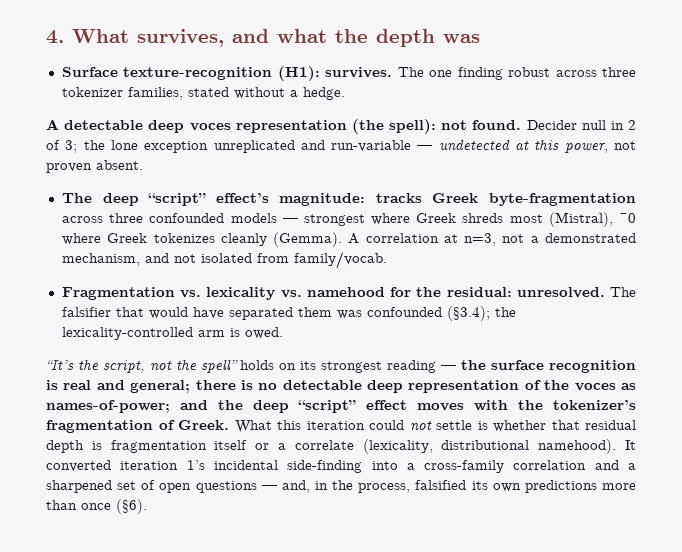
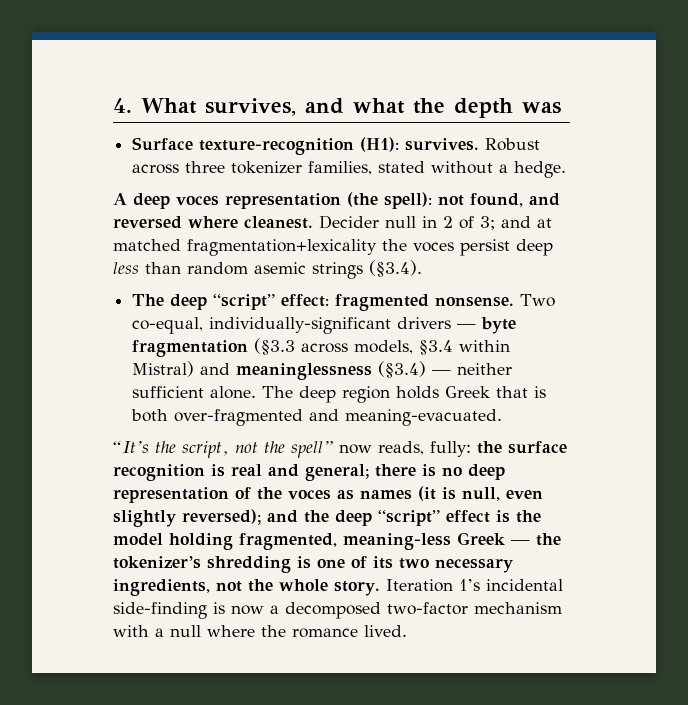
- The one finding robust across three tokenizer families, stated without a hedge.
+ Robust across three tokenizer families, stated without a hedge.
- A detectable deep voces representation (the spell): not found.
+ A deep voces representation (the spell): not found, and reversed where cleanest.
- Decider null in 2 of 3; the lone exception unreplicated and run-variable — undetected at this power, not proven absent.
- The deep “script” effect’s magnitude: tracks Greek byte-fragmentation across three confounded models — strongest where Greek shreds most (Mistral), ~0 where Greek tokenizes cleanly (Gemma). A correlation at n=3, not a demonstrated mechanism, and not isolated from family/vocab.
- Fragmentation vs. lexicality vs. namehood for the residual: unresolved. The falsifier that would have separated them was confounded (§3.4); the lexicality-controlled arm is owed.
+ Decider null in 2 of 3; and at matched fragmentation+lexicality the voces persist deep less than random asemic strings (§3.4).
+ The deep “script” effect: fragmented nonsense. Two co-equal, individually-significant drivers — byte fragmentation (§3.3 across models, §3.4 within Mistral) and meaninglessness (§3.4) — neither sufficient alone. The deep region holds Greek that is both over-fragmented and meaning-evacuated.
- “It’s the script, not the spell” holds on its strongest reading — the surface recognition is real and general; there is no detectable deep representation of the voces as names-of-power; and the deep “script” effect moves with the tokenizer’s fragmentation of Greek. What this iteration could not settle is whether that residual depth is fragmentation itself or a correlate (lexicality, distributional namehood). It converted iteration 1’s incidental side-finding into a cross-family correlation and a sharpened set of open questions — and, in the process, falsified its own predictions more than once (§6).
+ “It’s the script, not the spell” now reads, fully: the surface recognition is real and general; there is no deep representation of the voces as names (it is null, even slightly reversed); and the deep “script” effect is the model holding fragmented, meaning-less Greek — the tokenizer’s shredding is one of its two necessary ingredients, not the whole story. Iteration 1’s incidental side-finding is now a decomposed two-factor mechanism with a null where the romance lived.

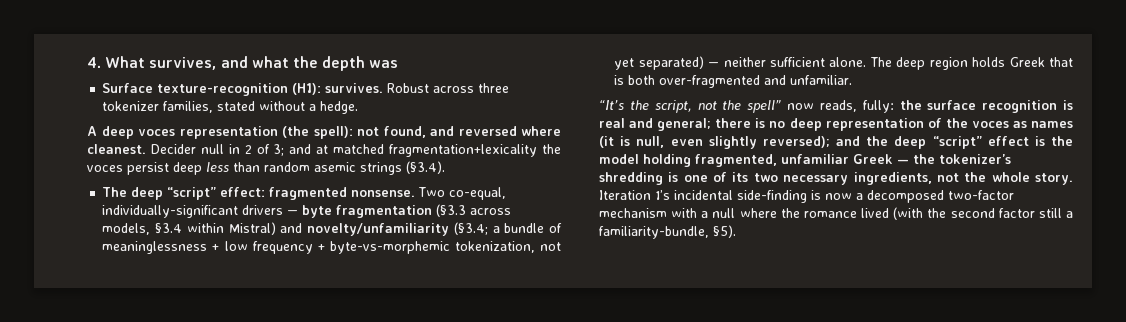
- Two co-equal, individually-significant drivers — byte fragmentation (§3.3 across models, §3.4 within Mistral) and meaninglessness (§3.4) — neither sufficient alone.
+ Two co-equal, individually-significant drivers — byte fragmentation (§3.3 across models, §3.4 within Mistral) and novelty/unfamiliarity (§3.4; a bundle of meaninglessness + low frequency + byte-vs-morphemic tokenization, not yet separated) — neither sufficient alone.
- The deep region holds Greek that is both over-fragmented and meaning-evacuated.
+ The deep region holds Greek that is both over-fragmented and unfamiliar.
- “It’s the script, not the spell” now reads, fully: the surface recognition is real and general; there is no deep representation of the voces as names (it is null, even slightly reversed); and the deep “script” effect is the model holding fragmented, meaning-less Greek — the tokenizer’s shredding is one of its two necessary ingredients, not the whole story.
+ “It’s the script, not the spell” now reads, fully: the surface recognition is real and general; there is no deep representation of the voces as names (it is null, even slightly reversed); and the deep “script” effect is the model holding fragmented, unfamiliar Greek — the tokenizer’s shredding is one of its two necessary ingredients, not the whole story.
- Iteration 1’s incidental side-finding is now a decomposed two-factor mechanism with a null where the romance lived.
+ Iteration 1’s incidental side-finding is now a decomposed two-factor mechanism with a null where the romance lived (with the second factor still a familiarity-bundle, §5).

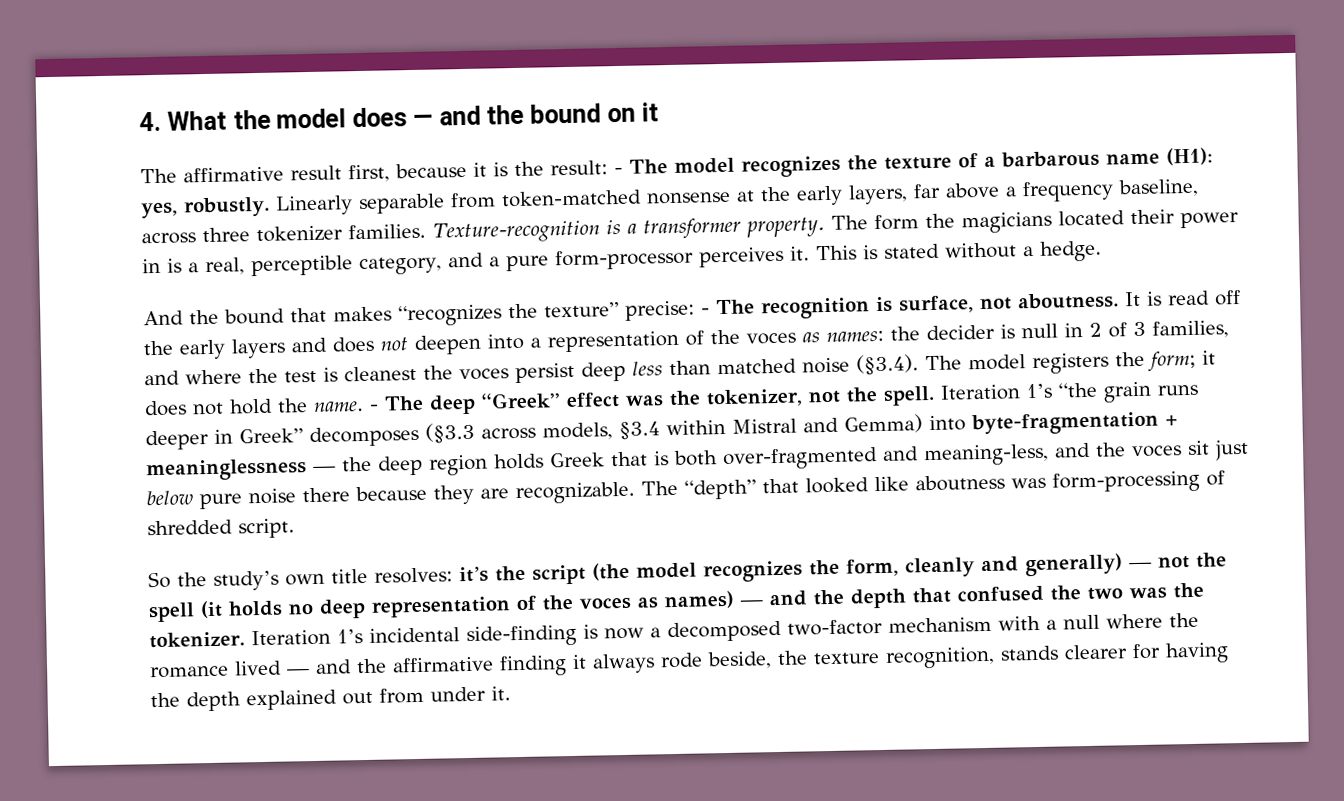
- 4. What survives, and what the depth was
- Surface texture-recognition (H1): survives. Robust across three tokenizer families, stated without a hedge.
- A deep voces representation (the spell): not found, and reversed where cleanest. Decider null in 2 of 3; and at matched fragmentation+lexicality the voces persist deep less than random asemic strings (§3.4).
- The deep “script” effect: fragmented nonsense. Two co-equal, individually-significant drivers — byte fragmentation (§3.3 across models, §3.4 within Mistral) and novelty/unfamiliarity (§3.4; a bundle of meaninglessness + low frequency + byte-vs-morphemic tokenization, not yet separated) — neither sufficient alone. The deep region holds Greek that is both over-fragmented and unfamiliar.
- “It’s the script, not the spell” now reads, fully: the surface recognition is real and general; there is no deep representation of the voces as names (it is null, even slightly reversed); and the deep “script” effect is the model holding fragmented, unfamiliar Greek — the tokenizer’s shredding is one of its two necessary ingredients, not the whole story.
+ 4. What the model does — and the bound on it
+ The affirmative result first, because it is the result: - The model recognizes the texture of a barbarous name (H1): yes, robustly. Linearly separable from token-matched nonsense at the early layers, far above a frequency baseline, across three tokenizer families. Texture-recognition is a transformer property. The form the magicians located their power in is a real, perceptible category, and a pure form-processor perceives it. This is stated without a hedge.
+ And the bound that makes “recognizes the texture” precise: - The recognition is surface, not aboutness. It is read off the early layers and does not deepen into a representation of the voces as names: the decider is null in 2 of 3 families, and where the test is cleanest the voces persist deep less than matched noise (§3.4). The model registers the form; it does not hold the name. - The deep “Greek” effect was the tokenizer, not the spell. Iteration 1’s “the grain runs deeper in Greek” decomposes (§3.3 across models, §3.4 within Mistral and Gemma) into byte-fragmentation + meaninglessness — the deep region holds Greek that is both over-fragmented and meaning-less, and the voces sit just below pure noise there because they are recognizable. The “depth” that looked like aboutness was form-processing of shredded script.
+ So the study’s own title resolves: it’s the script (the model recognizes the form, cleanly and generally) — not the spell (it holds no deep representation of the voces as names) — and the depth that confused the two was the tokenizer.
- Iteration 1’s incidental side-finding is now a decomposed two-factor mechanism with a null where the romance lived (with the second factor still a familiarity-bundle, §5).
+ Iteration 1’s incidental side-finding is now a decomposed two-factor mechanism with a null where the romance lived — and the affirmative finding it always rode beside, the texture recognition, stands clearer for having the depth explained out from under it.

